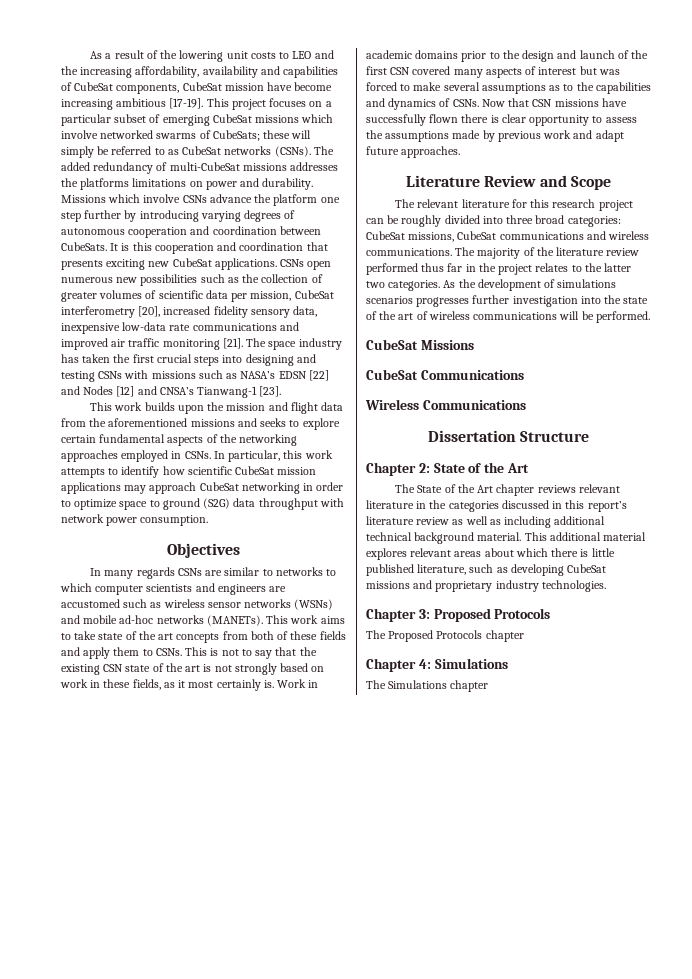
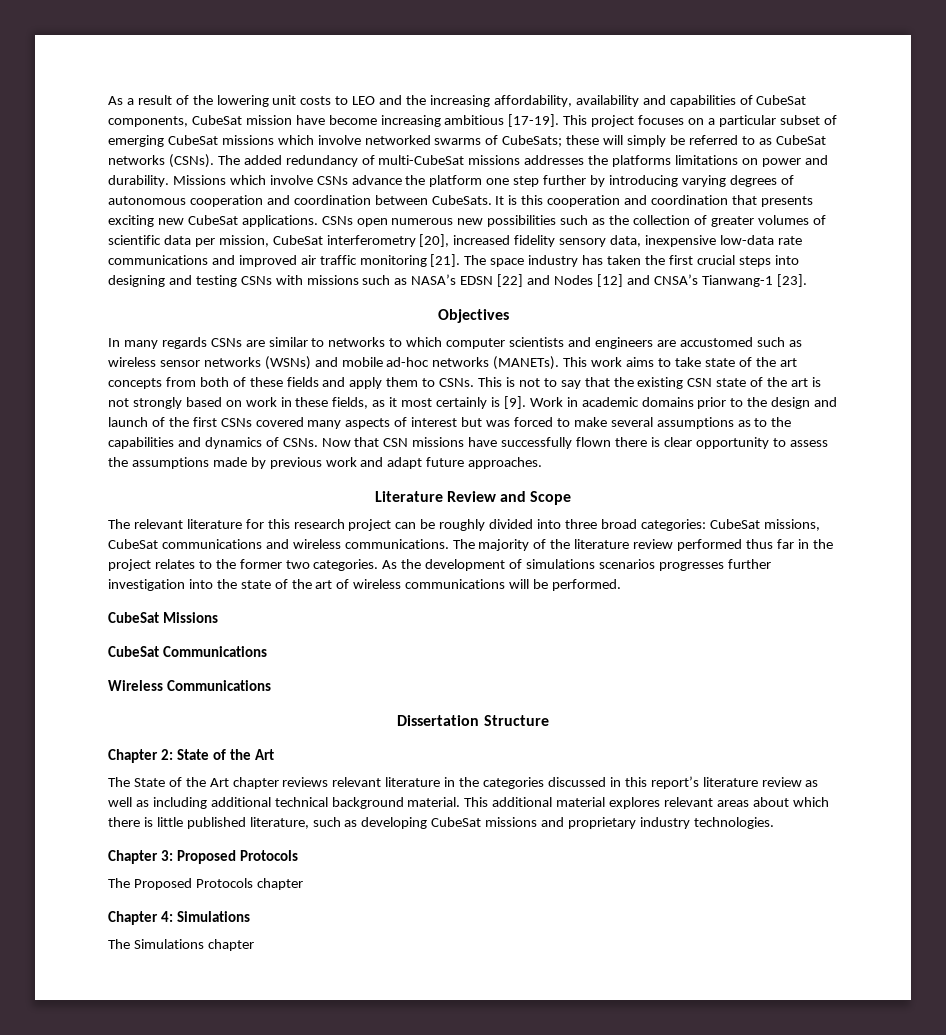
- This work builds upon the mission and flight data from the aforementioned missions and seeks to explore certain fundamental aspects of the networking approaches employed in CSNs. In particular, this work attempts to identify how scientific CubeSat mission applications may approach CubeSat networking in order to optimize space to ground (S2G) data throughput with network power consumption.
- This is not to say that the existing CSN state of the art is not strongly based on work in these fields, as it most certainly is.
+ This is not to say that the existing CSN state of the art is not strongly based on work in these fields, as it most certainly is [9].
- Work in academic domains prior to the design and launch of the first CSN covered many aspects of interest but was forced to make several assumptions as to the capabilities and dynamics of CSNs.
+ Work in academic domains prior to the design and launch of the first CSNs covered many aspects of interest but was forced to make several assumptions as to the capabilities and dynamics of CSNs.
- The majority of the literature review performed thus far in the project relates to the latter two categories.
+ The majority of the literature review performed thus far in the project relates to the former two categories.

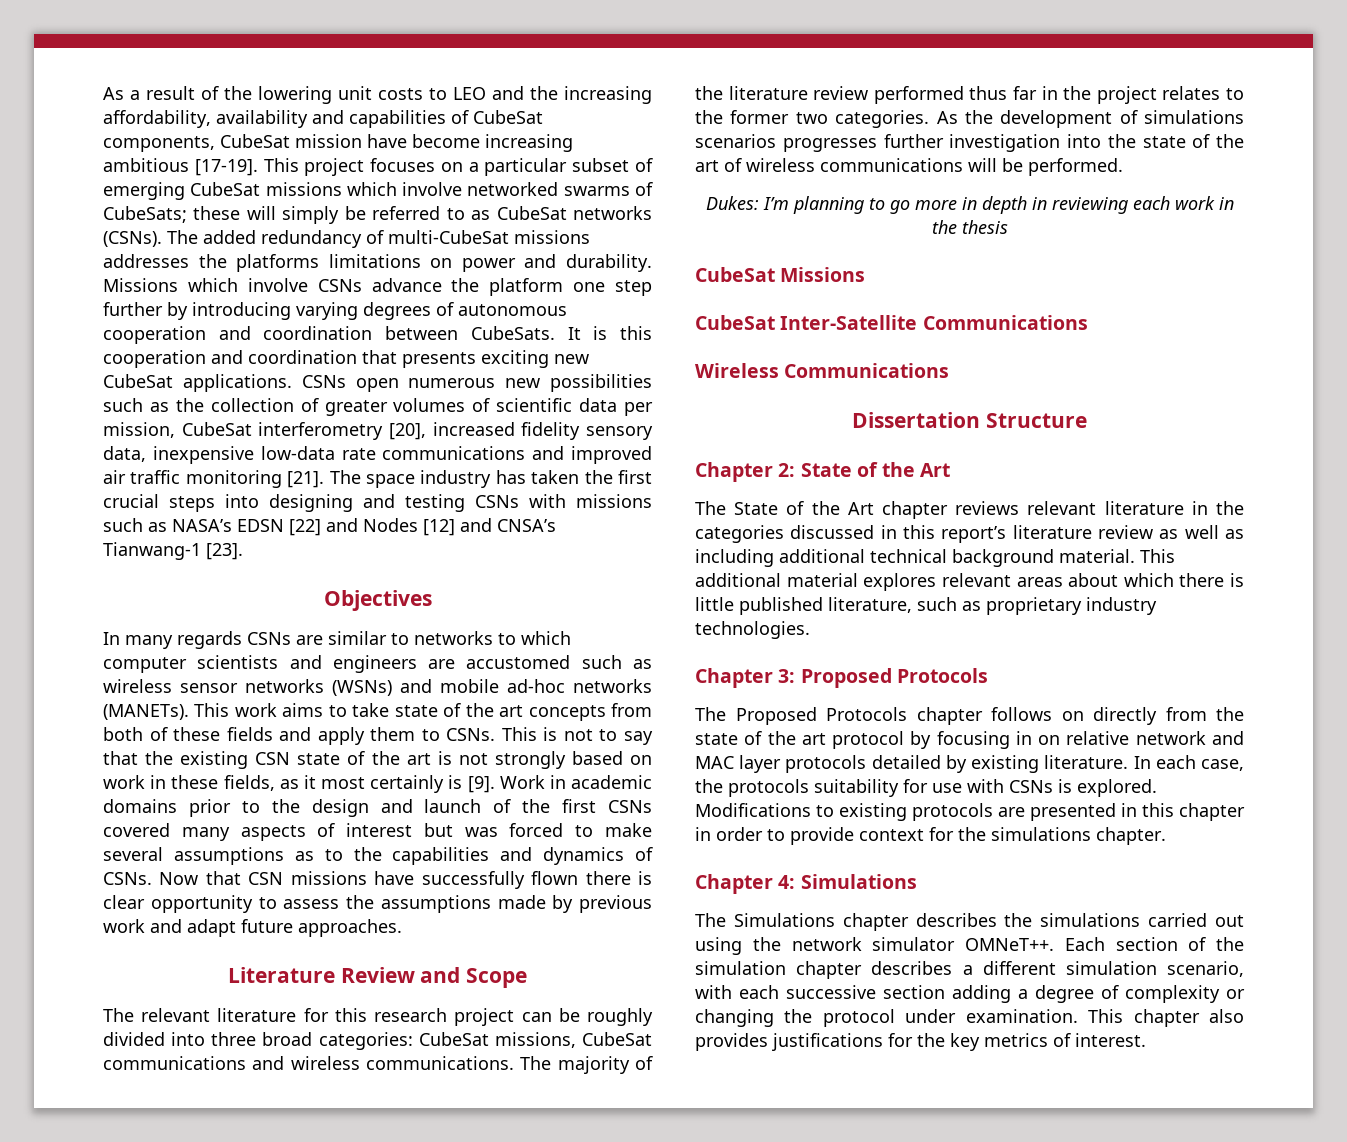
+ Dukes: I’m planning to go more in depth in reviewing each work in the thesis
- CubeSat Communications
+ CubeSat Inter-Satellite Communications
- This additional material explores relevant areas about which there is little published literature, such as developing CubeSat missions and proprietary industry technologies.
+ This additional material explores relevant areas about which there is little published literature, such as proprietary industry technologies.
- The Proposed Protocols chapter
+ The Proposed Protocols chapter follows on directly from the state of the art protocol by focusing in on relative network and MAC layer protocols detailed by existing literature. In each case, the protocols suitability for use with CSNs is explored. Modifications to existing protocols are presented in this chapter in order to provide context for the simulations chapter.
- The Simulations chapter
+ The Simulations chapter describes the simulations carried out using the network simulator OMNeT++. Each section of the simulation chapter describes a different simulation scenario, with each successive section adding a degree of complexity or changing the protocol under examination. This chapter also provides justifications for the key metrics of interest.

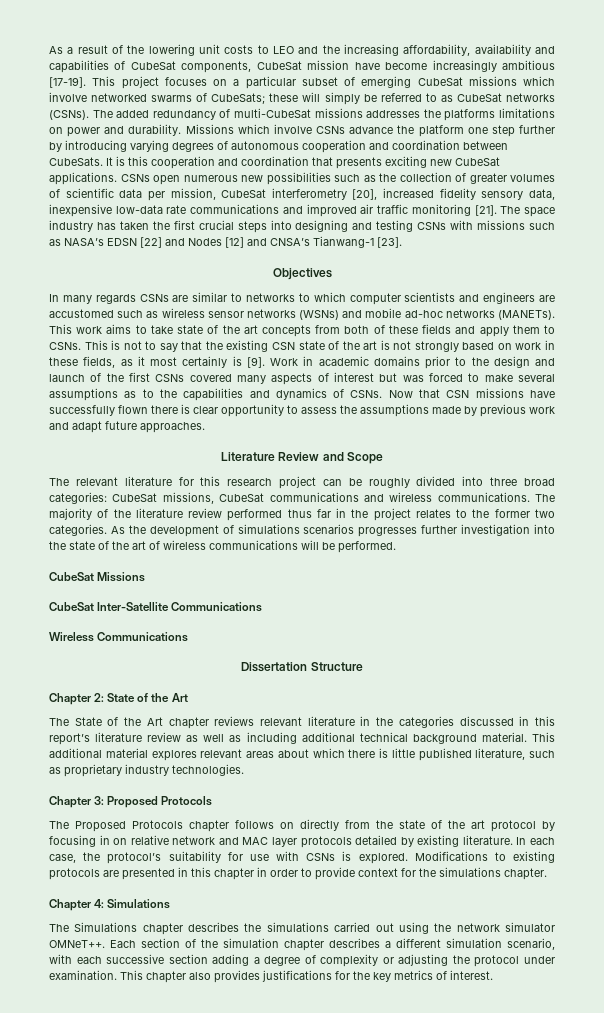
- As a result of the lowering unit costs to LEO and the increasing affordability, availability and capabilities of CubeSat components, CubeSat mission have become increasing ambitious [17-19].
+ As a result of the lowering unit costs to LEO and the increasing affordability, availability and capabilities of CubeSat components, CubeSat mission have become increasingly ambitious [17-19].
- Dukes: I’m planning to go more in depth in reviewing each work in the thesis
- In each case, the protocols suitability for use with CSNs is explored.
+ In each case, the protocol’s suitability for use with CSNs is explored.
- Each section of the simulation chapter describes a different simulation scenario, with each successive section adding a degree of complexity or changing the protocol under examination.
+ Each section of the simulation chapter describes a different simulation scenario, with each successive section adding a degree of complexity or adjusting the protocol under examination.

